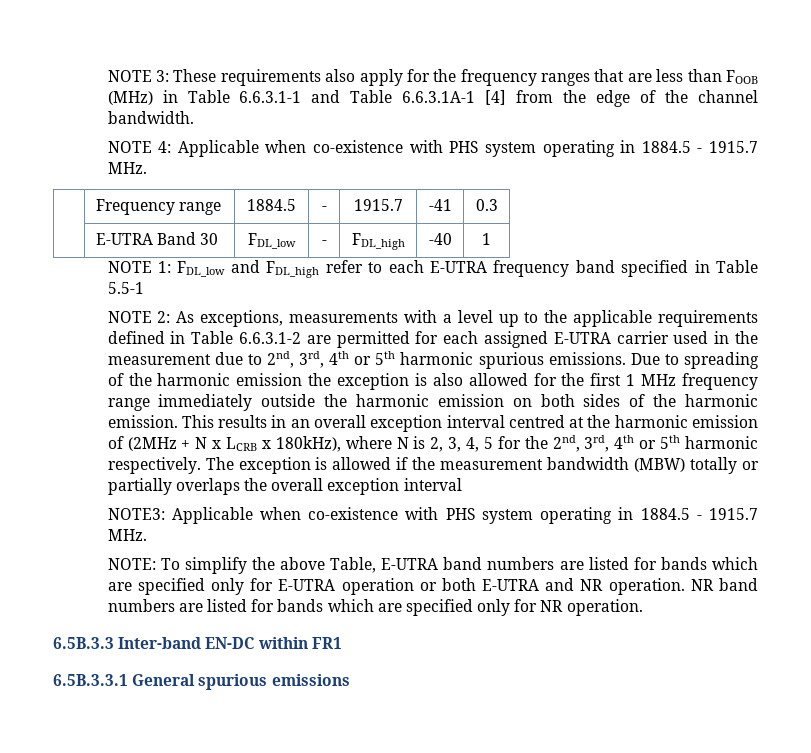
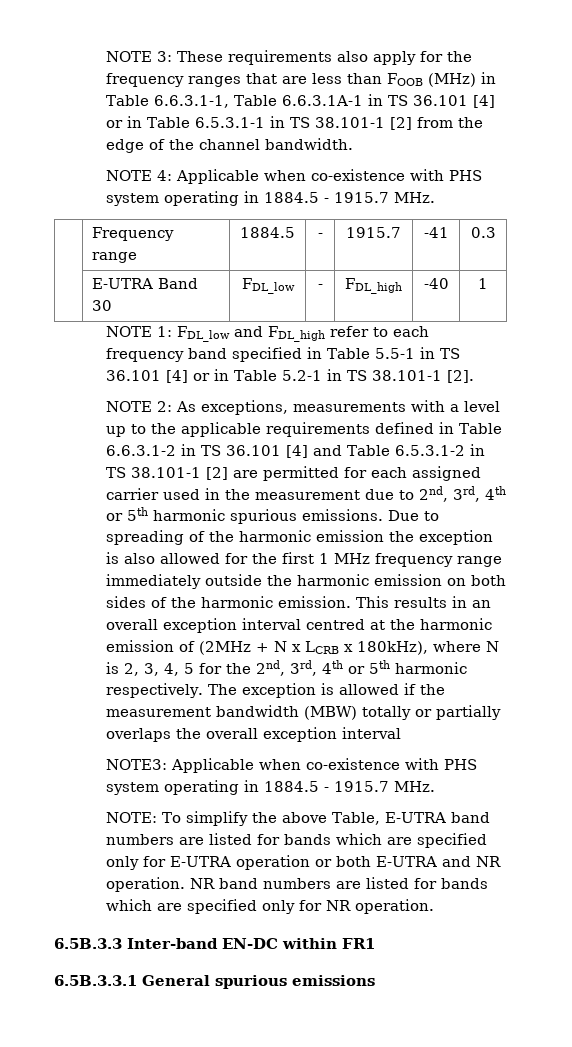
- NOTE 3: These requirements also apply for the frequency ranges that are less than FOOB (MHz) in Table 6.6.3.1-1 and Table 6.6.3.1A-1 [4] from the edge of the channel bandwidth.
+ NOTE 3: These requirements also apply for the frequency ranges that are less than FOOB (MHz) in Table 6.6.3.1-1, Table 6.6.3.1A-1 in TS 36.101 [4] or in Table 6.5.3.1-1 in TS 38.101-1 [2] from the edge of the channel bandwidth.
- NOTE 1: FDL_low and FDL_high refer to each E-UTRA frequency band specified in Table 5.5-1
+ NOTE 1: FDL_low and FDL_high refer to each frequency band specified in Table 5.5-1 in TS 36.101 [4] or in Table 5.2-1 in TS 38.101-1 [2].
- NOTE 2: As exceptions, measurements with a level up to the applicable requirements defined in Table 6.6.3.1-2 are permitted for each assigned E-UTRA carrier used in the measurement due to 2nd, 3rd, 4th or 5th harmonic spurious emissions.
+ NOTE 2: As exceptions, measurements with a level up to the applicable requirements defined in Table 6.6.3.1-2 in TS 36.101 [4] and Table 6.5.3.1-2 in TS 38.101-1 [2] are permitted for each assigned carrier used in the measurement due to 2nd, 3rd, 4th or 5th harmonic spurious emissions.

